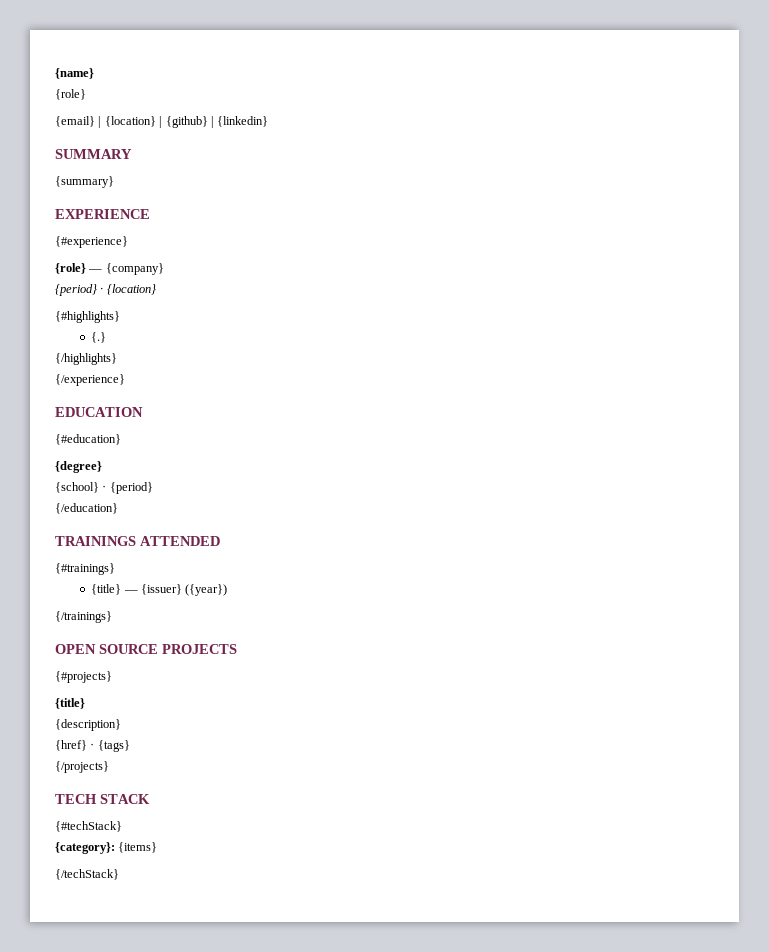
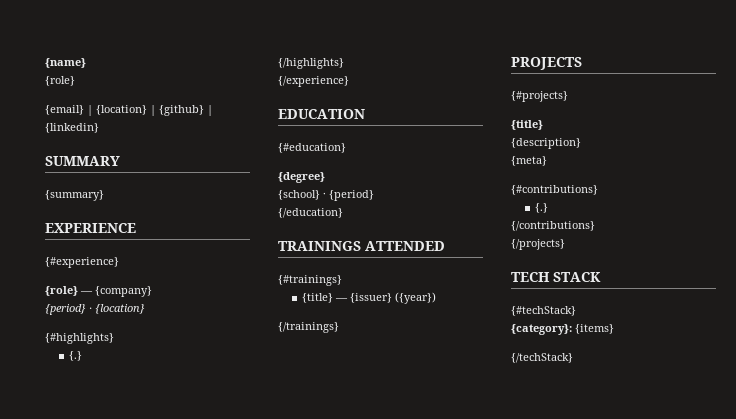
- OPEN SOURCE PROJECTS
+ PROJECTS
- {href} · {tags}
+ {meta}
+ {#contributions}
+ {.}
+ {/contributions}

